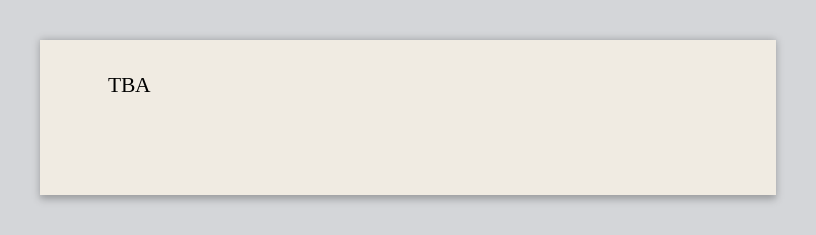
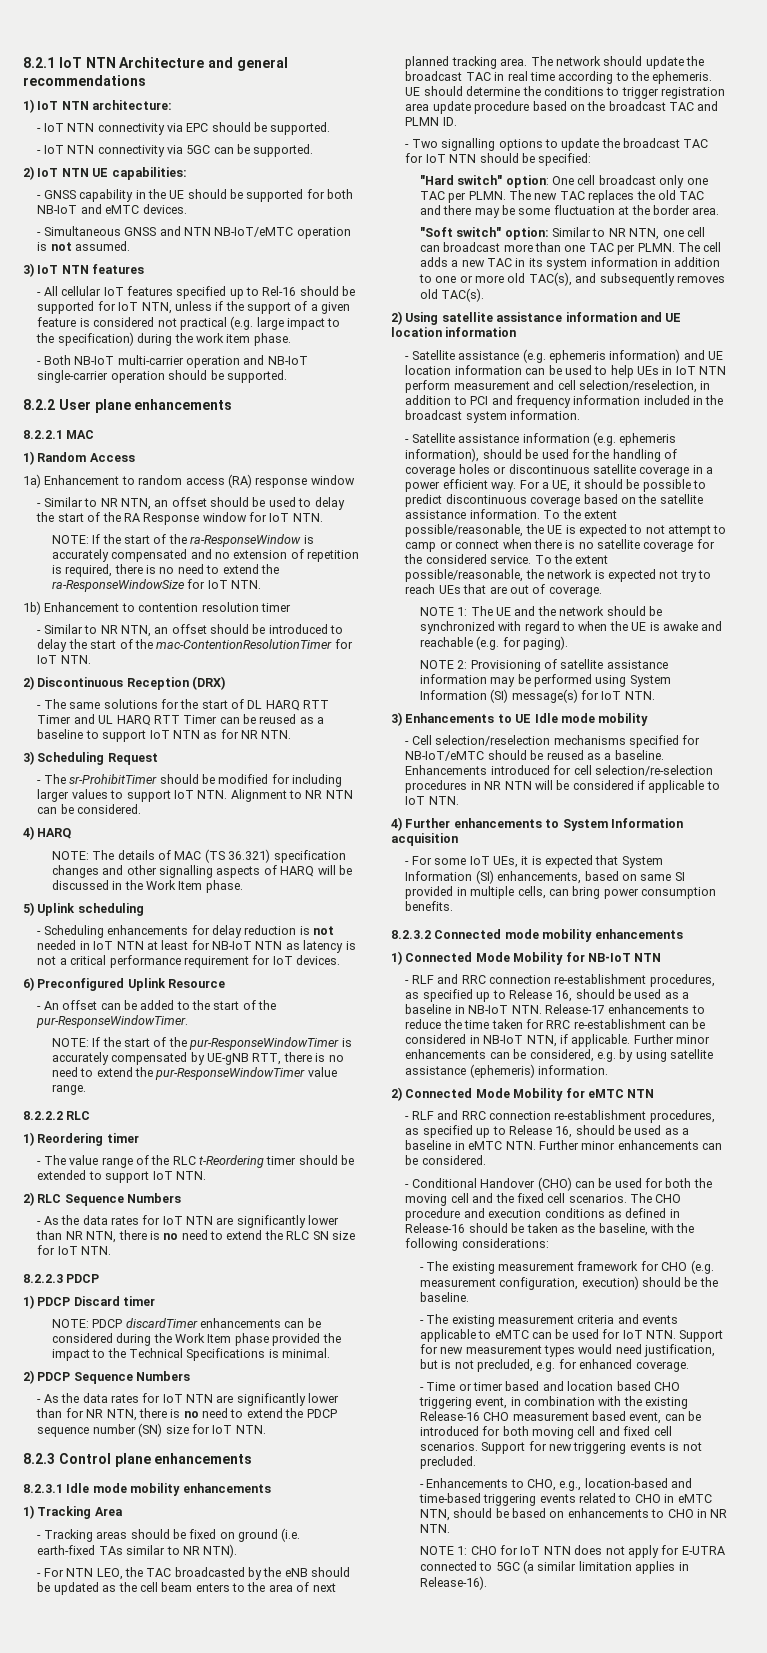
- TBA
+ 8.2.1 IoT NTN Architecture and general recommendations
+ 1) IoT NTN architecture:
+ - IoT NTN connectivity via EPC should be supported.
+ - IoT NTN connectivity via 5GC can be supported.
+ 2) IoT NTN UE capabilities:
+ - GNSS capability in the UE should be supported for both NB-IoT and eMTC devices.
+ - Simultaneous GNSS and NTN NB-IoT/eMTC operation is not assumed.
+ 3) IoT NTN features
+ - All cellular IoT features specified up to Rel-16 should be supported for IoT NTN, unless if the support of a given feature is considered not practical (e.g. large impact to the specification) during the work item phase.
+ - Both NB-IoT multi-carrier operation and NB-IoT single-carrier operation should be supported.
+ 8.2.2 User plane enhancements
+ 8.2.2.1 MAC
+ 1) Random Access
+ 1a) Enhancement to random access (RA) response window
+ - Similar to NR NTN, an offset should be used to delay the start of the RA Response window for IoT NTN.
+ NOTE: If the start of the ra-ResponseWindow is accurately compensated and no extension of repetition is required, there is no need to extend the ra-ResponseWindowSize for IoT NTN.
+ 1b) Enhancement to contention resolution timer
+ - Similar to NR NTN, an offset should be introduced to delay the start of the mac-ContentionResolutionTimer for IoT NTN.
+ 2) Discontinuous Reception (DRX)
+ - The same solutions for the start of DL HARQ RTT Timer and UL HARQ RTT Timer can be reused as a baseline to support IoT NTN as for NR NTN.
+ 3) Scheduling Request
+ - The sr-ProhibitTimer should be modified for including larger values to support IoT NTN. Alignment to NR NTN can be considered.
+ 4) HARQ
+ NOTE: The details of MAC (TS 36.321) specification changes and other signalling aspects of HARQ will be discussed in the Work Item phase.
+ 5) Uplink scheduling
+ - Scheduling enhancements for delay reduction is not needed in IoT NTN at least for NB-IoT NTN as latency is not a critical performance requirement for IoT devices.
+ 6) Preconfigured Uplink Resource
+ - An offset can be added to the start of the pur-ResponseWindowTimer.
+ NOTE: If the start of the pur-ResponseWindowTimer is accurately compensated by UE-gNB RTT, there is no need to extend the pur-ResponseWindowTimer value range.
+ 8.2.2.2 RLC
+ 1) Reordering timer
+ - The value range of the RLC t-Reordering timer should be extended to support IoT NTN.
+ 2) RLC Sequence Numbers
+ - As the data rates for IoT NTN are significantly lower than NR NTN, there is no need to extend the RLC SN size for IoT NTN.
+ 8.2.2.3 PDCP
+ 1) PDCP Discard timer
+ NOTE: PDCP discardTimer enhancements can be considered during the Work Item phase provided the impact to the Technical Specifications is minimal.
+ 2) PDCP Sequence Numbers
+ - As the data rates for IoT NTN are significantly lower than for NR NTN, there is no need to extend the PDCP sequence number (SN) size for IoT NTN.
+ 8.2.3 Control plane enhancements
+ 8.2.3.1 Idle mode mobility enhancements
+ 1) Tracking Area
+ - Tracking areas should be fixed on ground (i.e. earth-fixed TAs similar to NR NTN).
+ - For NTN LEO, the TAC broadcasted by the eNB should be updated as the cell beam enters to the area of next planned tracking area. The network should update the broadcast TAC in real time according to the ephemeris. UE should determine the conditions to trigger registration area update procedure based on the broadcast TAC and PLMN ID.
+ - Two signalling options to update the broadcast TAC for IoT NTN should be specified:
+ "Hard switch" option: One cell broadcast only one TAC per PLMN. The new TAC replaces the old TAC and there may be some fluctuation at the border area.
+ "Soft switch" option: Similar to NR NTN, one cell can broadcast more than one TAC per PLMN. The cell adds a new TAC in its system information in addition to one or more old TAC(s), and subsequently removes old TAC(s).
+ 2) Using satellite assistance information and UE location information
+ - Satellite assistance (e.g. ephemeris information) and UE location information can be used to help UEs in IoT NTN perform measurement and cell selection/reselection, in addition to PCI and frequency information included in the broadcast system information.
+ - Satellite assistance information (e.g. ephemeris information), should be used for the handling of coverage holes or discontinuous satellite coverage in a power efficient way. For a UE, it should be possible to predict discontinuous coverage based on the satellite assistance information. To the extent possible/reasonable, the UE is expected to not attempt to camp or connect when there is no satellite coverage for the considered service. To the extent possible/reasonable, the network is expected not try to reach UEs that are out of coverage.
+ NOTE 1: The UE and the network should be synchronized with regard to when the UE is awake and reachable (e.g. for paging).
+ NOTE 2: Provisioning of satellite assistance information may be performed using System Information (SI) message(s) for IoT NTN.
+ 3) Enhancements to UE Idle mode mobility
+ - Cell selection/reselection mechanisms specified for NB-IoT/eMTC should be reused as a baseline. Enhancements introduced for cell selection/re-selection procedures in NR NTN will be considered if applicable to IoT NTN.
+ 4) Further enhancements to System Information acquisition
+ - For some IoT UEs, it is expected that System Information (SI) enhancements, based on same SI provided in multiple cells, can bring power consumption benefits.
+ 8.2.3.2 Connected mode mobility enhancements
+ 1) Connected Mode Mobility for NB-IoT NTN
+ - RLF and RRC connection re-establishment procedures, as specified up to Release 16, should be used as a baseline in NB-IoT NTN. Release-17 enhancements to reduce the time taken for RRC re-establishment can be considered in NB-IoT NTN, if applicable. Further minor enhancements can be considered, e.g. by using satellite assistance (ephemeris) information.
+ 2) Connected Mode Mobility for eMTC NTN
+ - RLF and RRC connection re-establishment procedures, as specified up to Release 16, should be used as a baseline in eMTC NTN. Further minor enhancements can be considered.
+ - Conditional Handover (CHO) can be used for both the moving cell and the fixed cell scenarios. The CHO procedure and execution conditions as defined in Release-16 should be taken as the baseline, with the following considerations:
+ - The existing measurement framework for CHO (e.g. measurement configuration, execution) should be the baseline.
+ - The existing measurement criteria and events applicable to eMTC can be used for IoT NTN. Support for new measurement types would need justification, but is not precluded, e.g. for enhanced coverage.
+ - Time or timer based and location based CHO triggering event, in combination with the existing Release-16 CHO measurement based event, can be introduced for both moving cell and fixed cell scenarios. Support for new triggering events is not precluded.
+ - Enhancements to CHO, e.g., location-based and time-based triggering events related to CHO in eMTC NTN, should be based on enhancements to CHO in NR NTN.
+ NOTE 1: CHO for IoT NTN does not apply for E-UTRA connected to 5GC (a similar limitation applies in Release-16).

